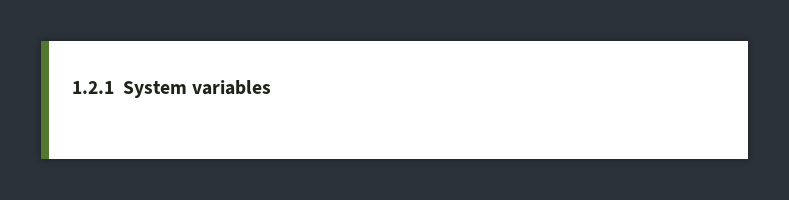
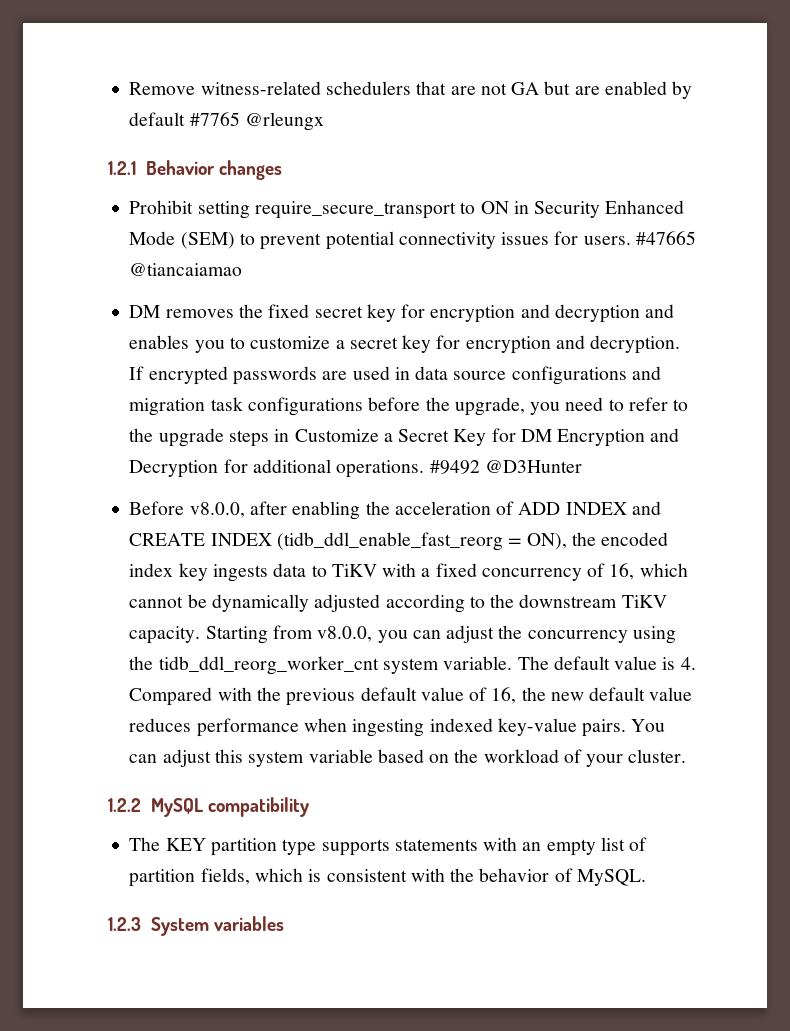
- 1.2.1 System variables
+ Remove witness-related schedulers that are not GA but are enabled by default #7765 @rleungx
+ 1.2.1 Behavior changes
+ Prohibit setting require_secure_transport to ON in Security Enhanced Mode (SEM) to prevent potential connectivity issues for users. #47665 @tiancaiamao
+ DM removes the fixed secret key for encryption and decryption and enables you to customize a secret key for encryption and decryption. If encrypted passwords are used in data source configurations and migration task configurations before the upgrade, you need to refer to the upgrade steps in Customize a Secret Key for DM Encryption and Decryption for additional operations. #9492 @D3Hunter
+ Before v8.0.0, after enabling the acceleration of ADD INDEX and CREATE INDEX (tidb_ddl_enable_fast_reorg = ON), the encoded index key ingests data to TiKV with a fixed concurrency of 16, which cannot be dynamically adjusted according to the downstream TiKV capacity. Starting from v8.0.0, you can adjust the concurrency using the tidb_ddl_reorg_worker_cnt system variable. The default value is 4. Compared with the previous default value of 16, the new default value reduces performance when ingesting indexed key-value pairs. You can adjust this system variable based on the workload of your cluster.
+ 1.2.2 MySQL compatibility
+ The KEY partition type supports statements with an empty list of partition fields, which is consistent with the behavior of MySQL.
+ 1.2.3 System variables

